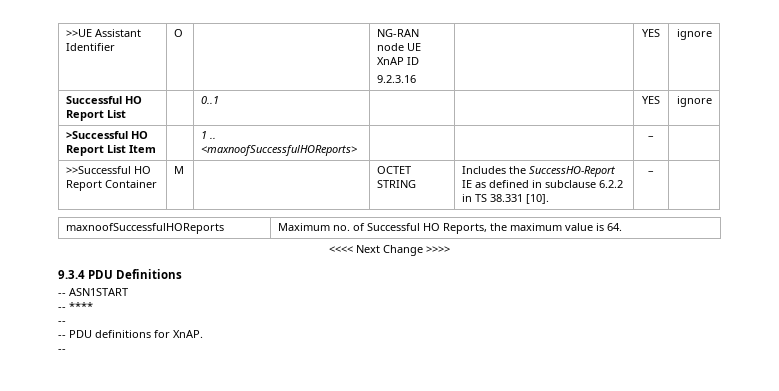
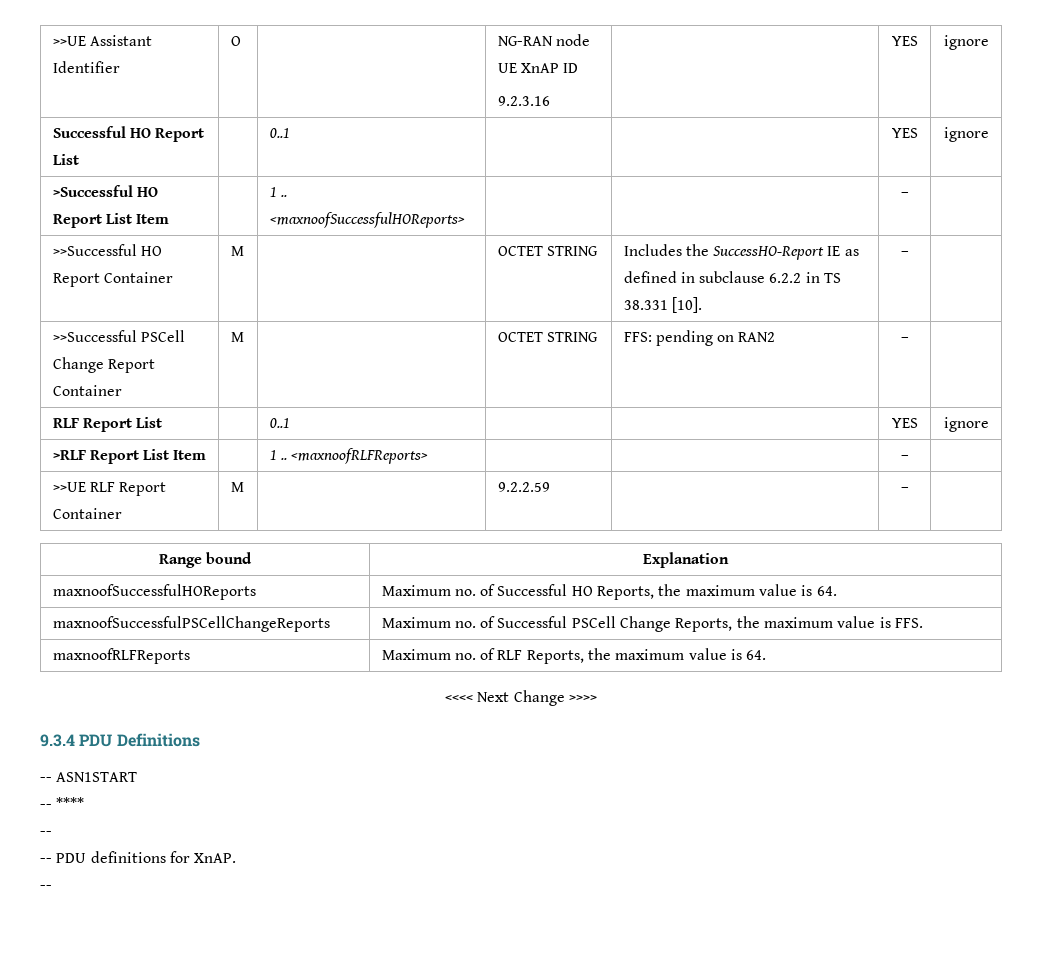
+ >>Successful PSCell Change Report Container | M | | OCTET STRING | FFS: pending on RAN2 | – |
+ RLF Report List | | 0..1 | | | YES | ignore
+ >RLF Report List Item | | 1 .. <maxnoofRLFReports> | | | – |
+ >>UE RLF Report Container | M | | 9.2.2.59 | | – |
+ Range bound | Explanation
+ maxnoofSuccessfulPSCellChangeReports | Maximum no. of Successful PSCell Change Reports, the maximum value is FFS.
+ maxnoofRLFReports | Maximum no. of RLF Reports, the maximum value is 64.

